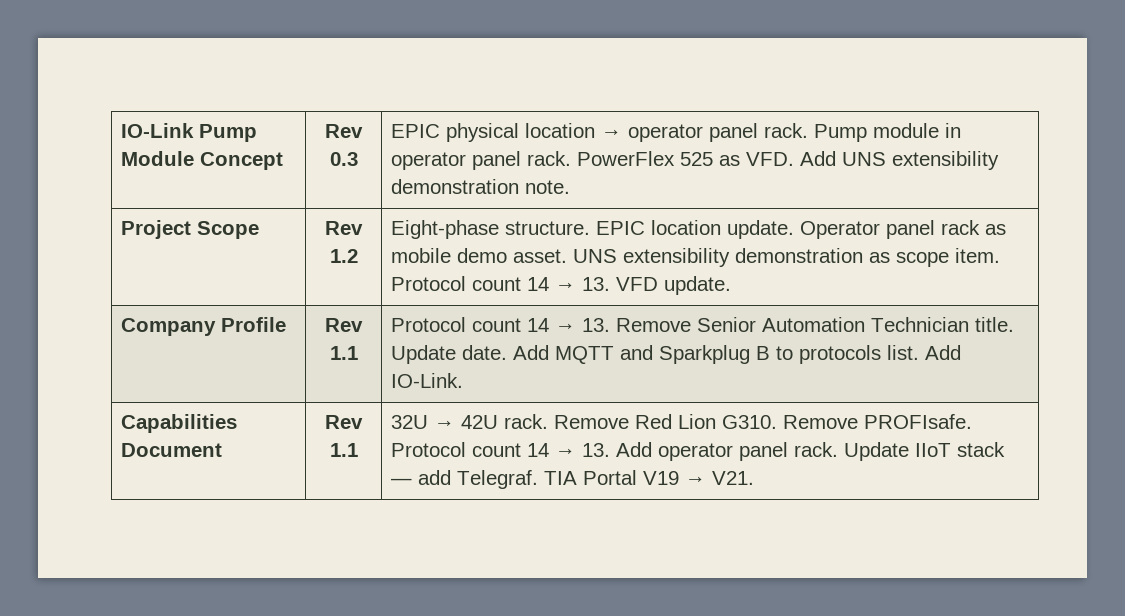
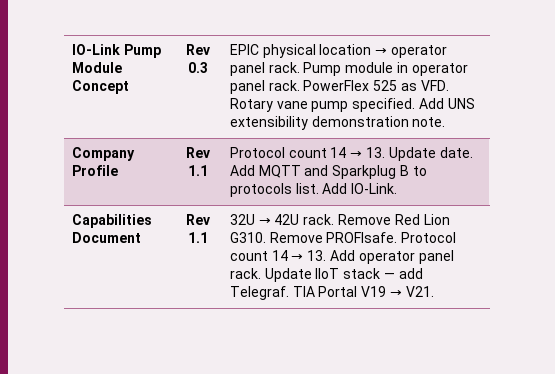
- IO-Link Pump Module Concept | Rev 0.3 | EPIC physical location → operator panel rack. Pump module in operator panel rack. PowerFlex 525 as VFD. Add UNS extensibility demonstration note.
+ IO-Link Pump Module Concept | Rev 0.3 | EPIC physical location → operator panel rack. Pump module in operator panel rack. PowerFlex 525 as VFD. Rotary vane pump specified. Add UNS extensibility demonstration note.
- Project Scope | Rev 1.2 | Eight-phase structure. EPIC location update. Operator panel rack as mobile demo asset. UNS extensibility demonstration as scope item. Protocol count 14 → 13. VFD update.
- Company Profile | Rev 1.1 | Protocol count 14 → 13. Remove Senior Automation Technician title. Update date. Add MQTT and Sparkplug B to protocols list. Add IO-Link.
+ Company Profile | Rev 1.1 | Protocol count 14 → 13. Update date. Add MQTT and Sparkplug B to protocols list. Add IO-Link.

